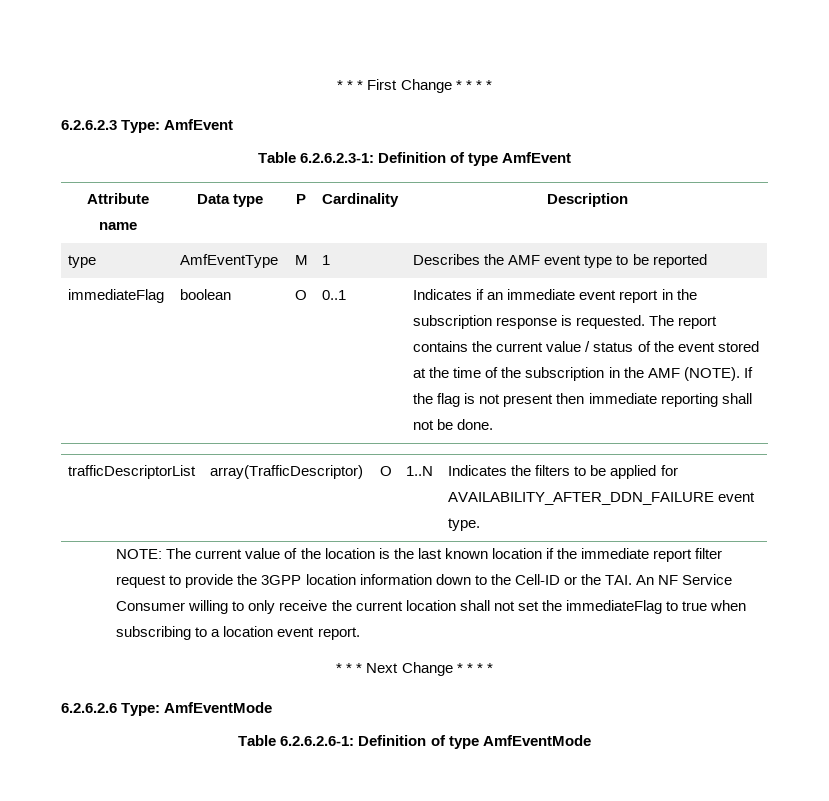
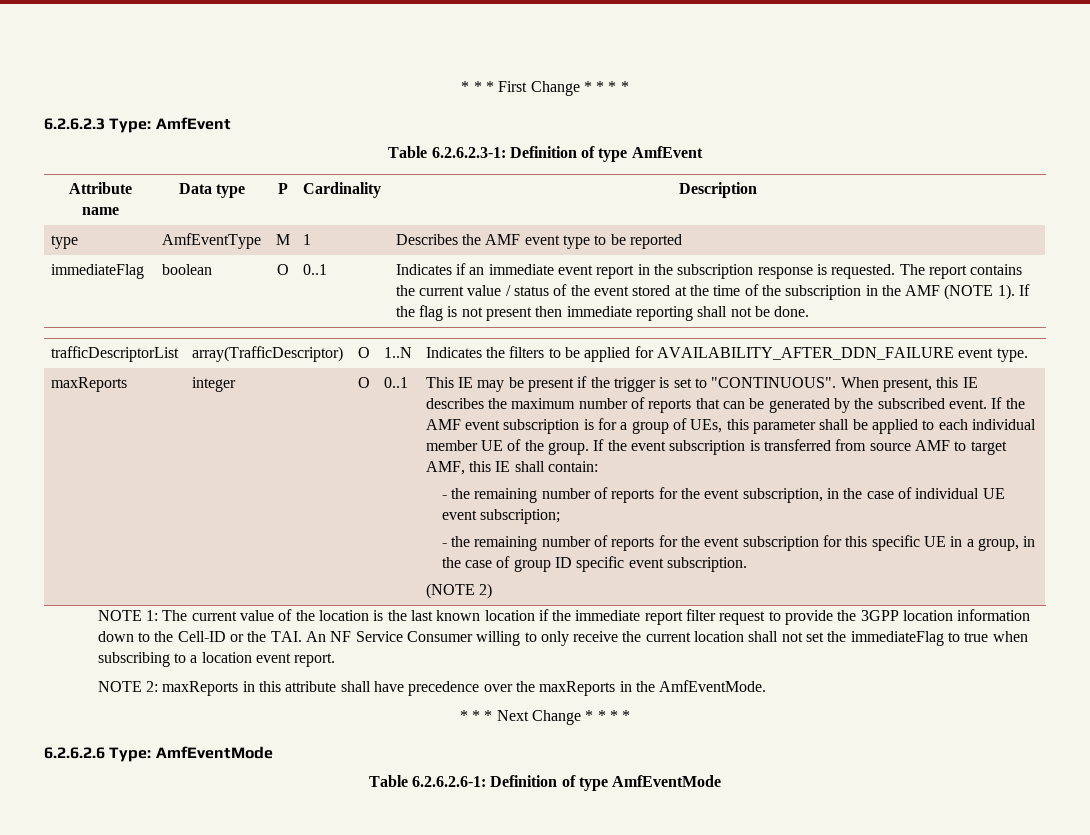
- The report contains the current value / status of the event stored at the time of the subscription in the AMF (NOTE).
+ The report contains the current value / status of the event stored at the time of the subscription in the AMF (NOTE 1).
- NOTE: The current value of the location is the last known location if the immediate report filter request to provide the 3GPP location information down to the Cell-ID or the TAI. An NF Service Consumer willing to only receive the current location shall not set the immediateFlag to true when subscribing to a location event report.
+ maxReports | integer | O | 0..1 | This IE may be present if the trigger is set to "CONTINUOUS". When present, this IE describes the maximum number of reports that can be generated by the subscribed event. If the AMF event subscription is for a group of UEs, this parameter shall be applied to each individual member UE of the group. If the event subscription is transferred from source AMF to target AMF, this IE shall contain:
+ - the remaining number of reports for the event subscription, in the case of individual UE event subscription;
+ - the remaining number of reports for the event subscription for this specific UE in a group, in the case of group ID specific event subscription.
+ (NOTE 2)
+ NOTE 1: The current value of the location is the last known location if the immediate report filter request to provide the 3GPP location information down to the Cell-ID or the TAI. An NF Service Consumer willing to only receive the current location shall not set the immediateFlag to true when subscribing to a location event report.
+ NOTE 2: maxReports in this attribute shall have precedence over the maxReports in the AmfEventMode.

